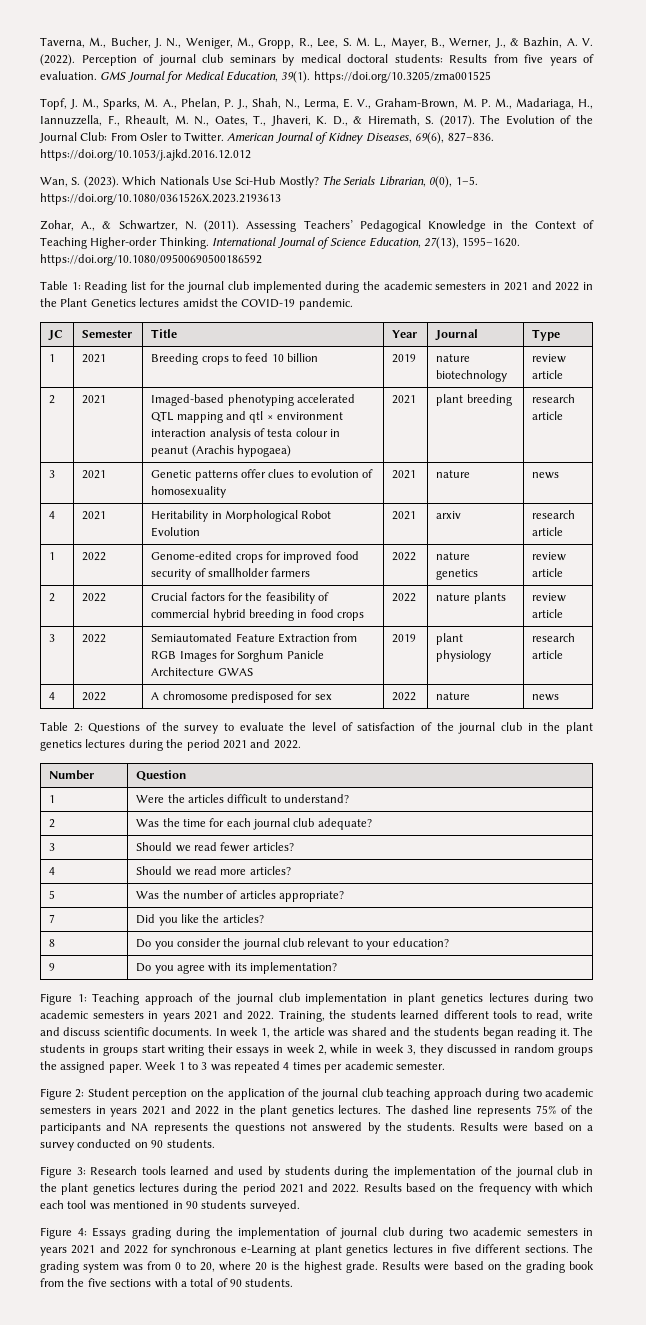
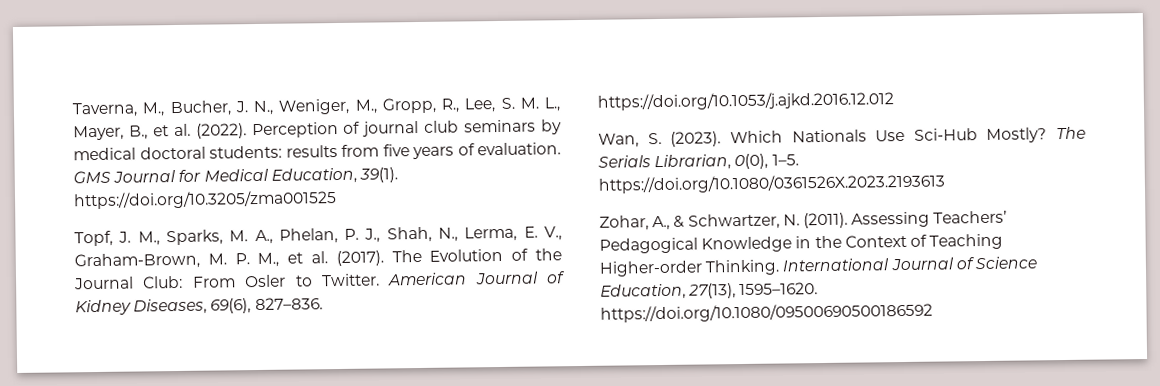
- Taverna, M., Bucher, J. N., Weniger, M., Gropp, R., Lee, S. M. L., Mayer, B., Werner, J., & Bazhin, A. V. (2022).
+ Taverna, M., Bucher, J. N., Weniger, M., Gropp, R., Lee, S. M. L., Mayer, B., et al. (2022).
- Perception of journal club seminars by medical doctoral students: Results from five years of evaluation.
+ Perception of journal club seminars by medical doctoral students: results from five years of evaluation.
- Topf, J. M., Sparks, M. A., Phelan, P. J., Shah, N., Lerma, E. V., Graham-Brown, M. P. M., Madariaga, H., Iannuzzella, F., Rheault, M. N., Oates, T., Jhaveri, K. D., & Hiremath, S. (2017).
+ Topf, J. M., Sparks, M. A., Phelan, P. J., Shah, N., Lerma, E. V., Graham-Brown, M. P. M., et al. (2017).
- Table 1: Reading list for the journal club implemented during the academic semesters in 2021 and 2022 in the Plant Genetics lectures amidst the COVID-19 pandemic.
- JC | Semester | Title | Year | Journal | Type
- 1 | 2021 | Breeding crops to feed 10 billion | 2019 | nature biotechnology | review article
- 2 | 2021 | Imaged-based phenotyping accelerated QTL mapping and qtl × environment interaction analysis of testa colour in peanut (Arachis hypogaea) | 2021 | plant breeding | research article
- 3 | 2021 | Genetic patterns offer clues to evolution of homosexuality | 2021 | nature | news
- 4 | 2021 | Heritability in Morphological Robot Evolution | 2021 | arxiv | research article
- 1 | 2022 | Genome-edited crops for improved food security of smallholder farmers | 2022 | nature genetics | review article
- 2 | 2022 | Crucial factors for the feasibility of commercial hybrid breeding in food crops | 2022 | nature plants | review article
- 3 | 2022 | Semiautomated Feature Extraction from RGB Images for Sorghum Panicle Architecture GWAS | 2019 | plant physiology | research article
- 4 | 2022 | A chromosome predisposed for sex | 2022 | nature | news
- Table 2: Questions of the survey to evaluate the level of satisfaction of the journal club in the plant genetics lectures during the period 2021 and 2022.
- Number | Question
- 1 | Were the articles difficult to understand?
- 2 | Was the time for each journal club adequate?
- 3 | Should we read fewer articles?
- 4 | Should we read more articles?
- 5 | Was the number of articles appropriate?
- 7 | Did you like the articles?
- 8 | Do you consider the journal club relevant to your education?
- 9 | Do you agree with its implementation?
- Figure 1: Teaching approach of the journal club implementation in plant genetics lectures during two academic semesters in years 2021 and 2022. Training, the students learned different tools to read, write and discuss scientific documents. In week 1, the article was shared and the students began reading it. The students in groups start writing their essays in week 2, while in week 3, they discussed in random groups the assigned paper. Week 1 to 3 was repeated 4 times per academic semester.
- Figure 2: Student perception on the application of the journal club teaching approach during two academic semesters in years 2021 and 2022 in the plant genetics lectures. The dashed line represents 75% of the participants and NA represents the questions not answered by the students. Results were based on a survey conducted on 90 students.
- Figure 3: Research tools learned and used by students during the implementation of the journal club in the plant genetics lectures during the period 2021 and 2022. Results based on the frequency with which each tool was mentioned in 90 students surveyed.
- Figure 4: Essays grading during the implementation of journal club during two academic semesters in years 2021 and 2022 for synchronous e-Learning at plant genetics lectures in five different sections. The grading system was from 0 to 20, where 20 is the highest grade. Results were based on the grading book from the five sections with a total of 90 students.

